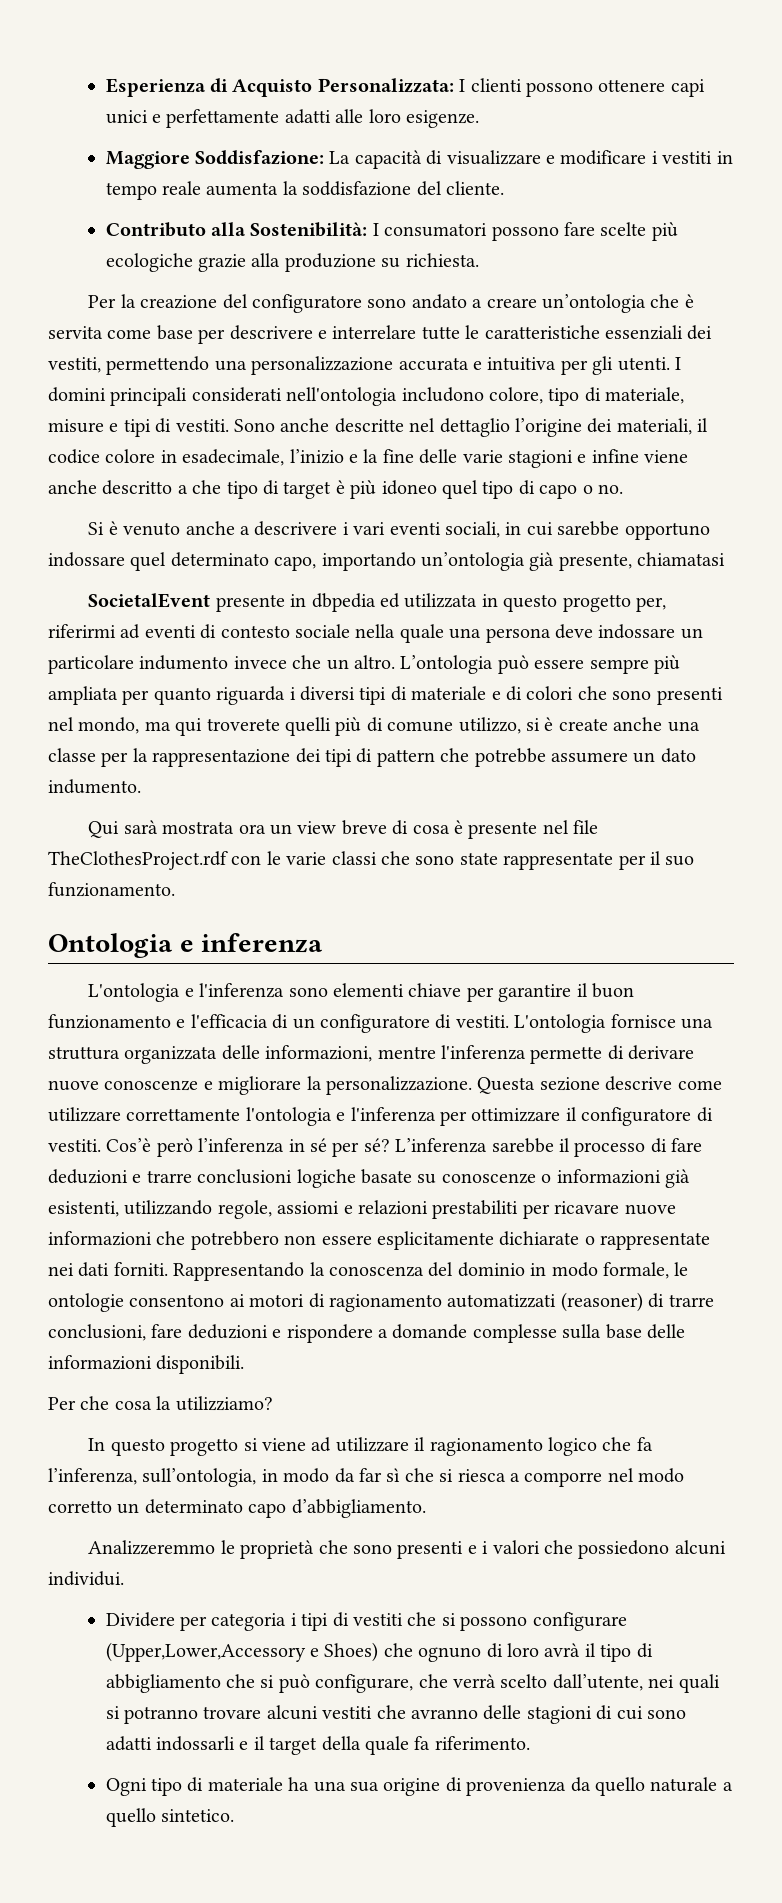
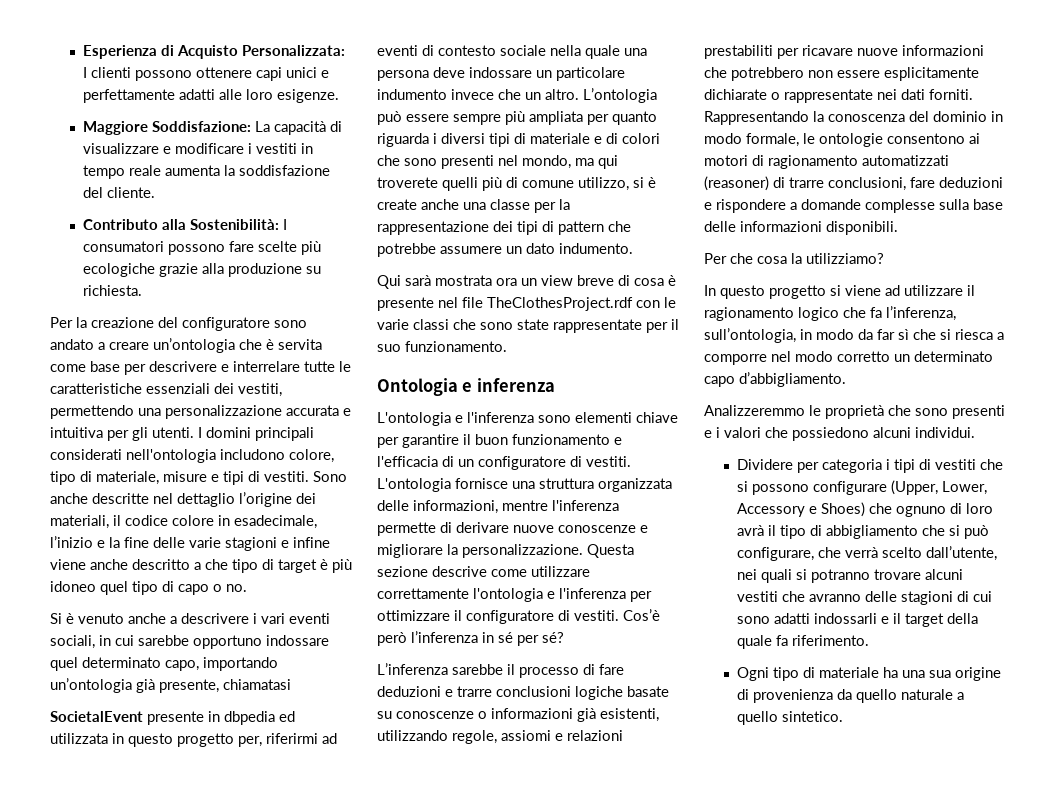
- Cos’è però l’inferenza in sé per sé? L’inferenza sarebbe il processo di fare deduzioni e trarre conclusioni logiche basate su conoscenze o informazioni già esistenti, utilizzando regole, assiomi e relazioni prestabiliti per ricavare nuove informazioni che potrebbero non essere esplicitamente dichiarate o rappresentate nei dati forniti.
+ Cos’è però l’inferenza in sé per sé?
+ L’inferenza sarebbe il processo di fare deduzioni e trarre conclusioni logiche basate su conoscenze o informazioni già esistenti, utilizzando regole, assiomi e relazioni prestabiliti per ricavare nuove informazioni che potrebbero non essere esplicitamente dichiarate o rappresentate nei dati forniti.
- Dividere per categoria i tipi di vestiti che si possono configurare (Upper,Lower,Accessory e Shoes) che ognuno di loro avrà il tipo di abbigliamento che si può configurare, che verrà scelto dall’utente, nei quali si potranno trovare alcuni vestiti che avranno delle stagioni di cui sono adatti indossarli e il target della quale fa riferimento.
+ Dividere per categoria i tipi di vestiti che si possono configurare (Upper, Lower, Accessory e Shoes) che ognuno di loro avrà il tipo di abbigliamento che si può configurare, che verrà scelto dall’utente, nei quali si potranno trovare alcuni vestiti che avranno delle stagioni di cui sono adatti indossarli e il target della quale fa riferimento.

